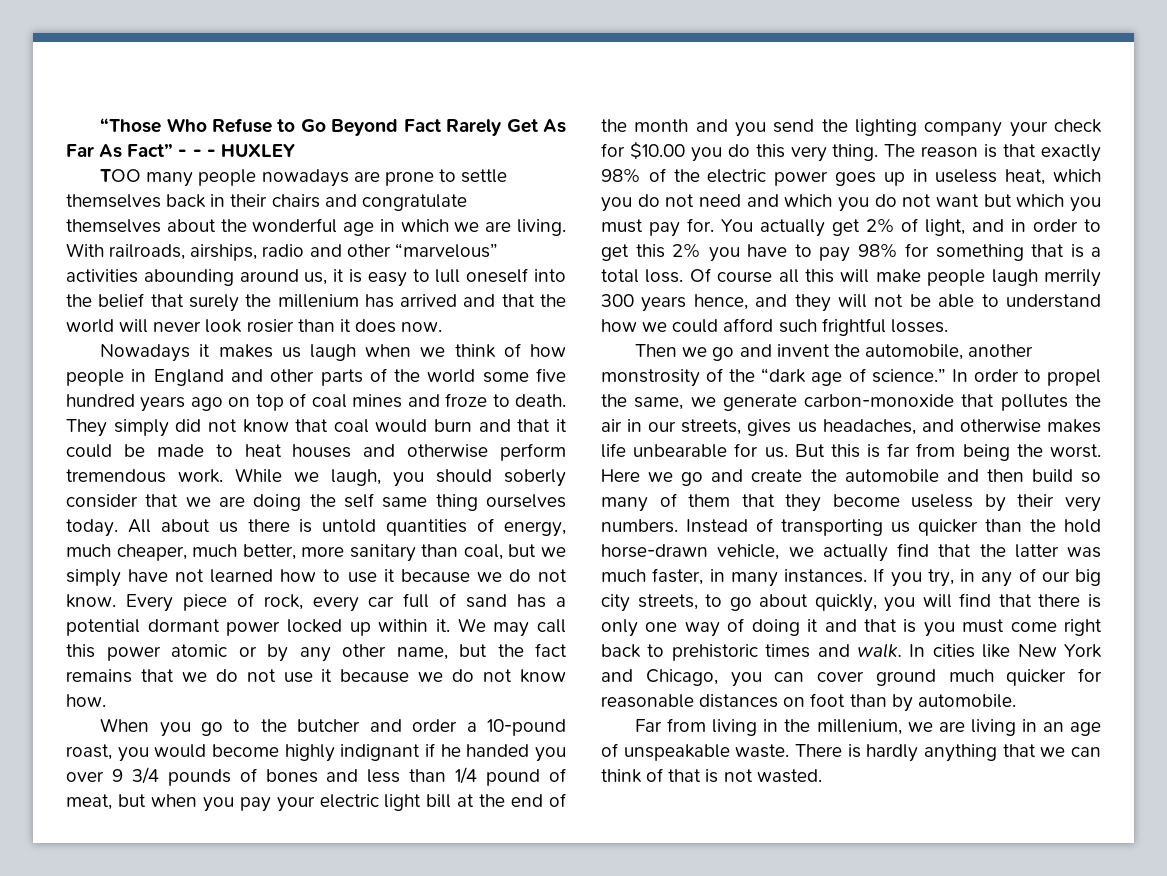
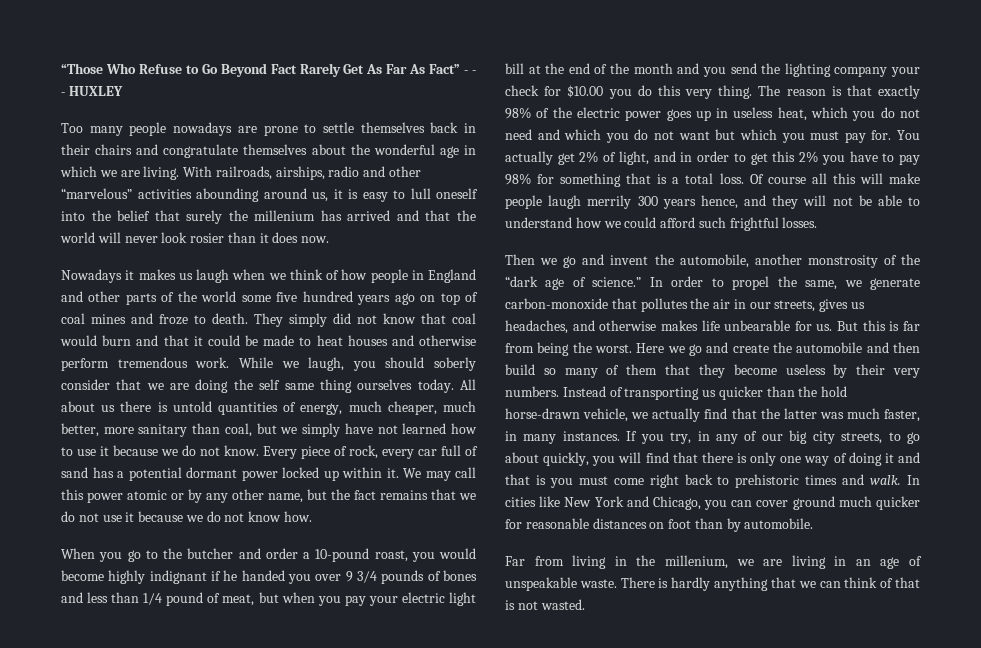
- TOO many people nowadays are prone to settle themselves back in their chairs and congratulate themselves about the wonderful age in which we are living.
+ Too many people nowadays are prone to settle themselves back in their chairs and congratulate themselves about the wonderful age in which we are living.

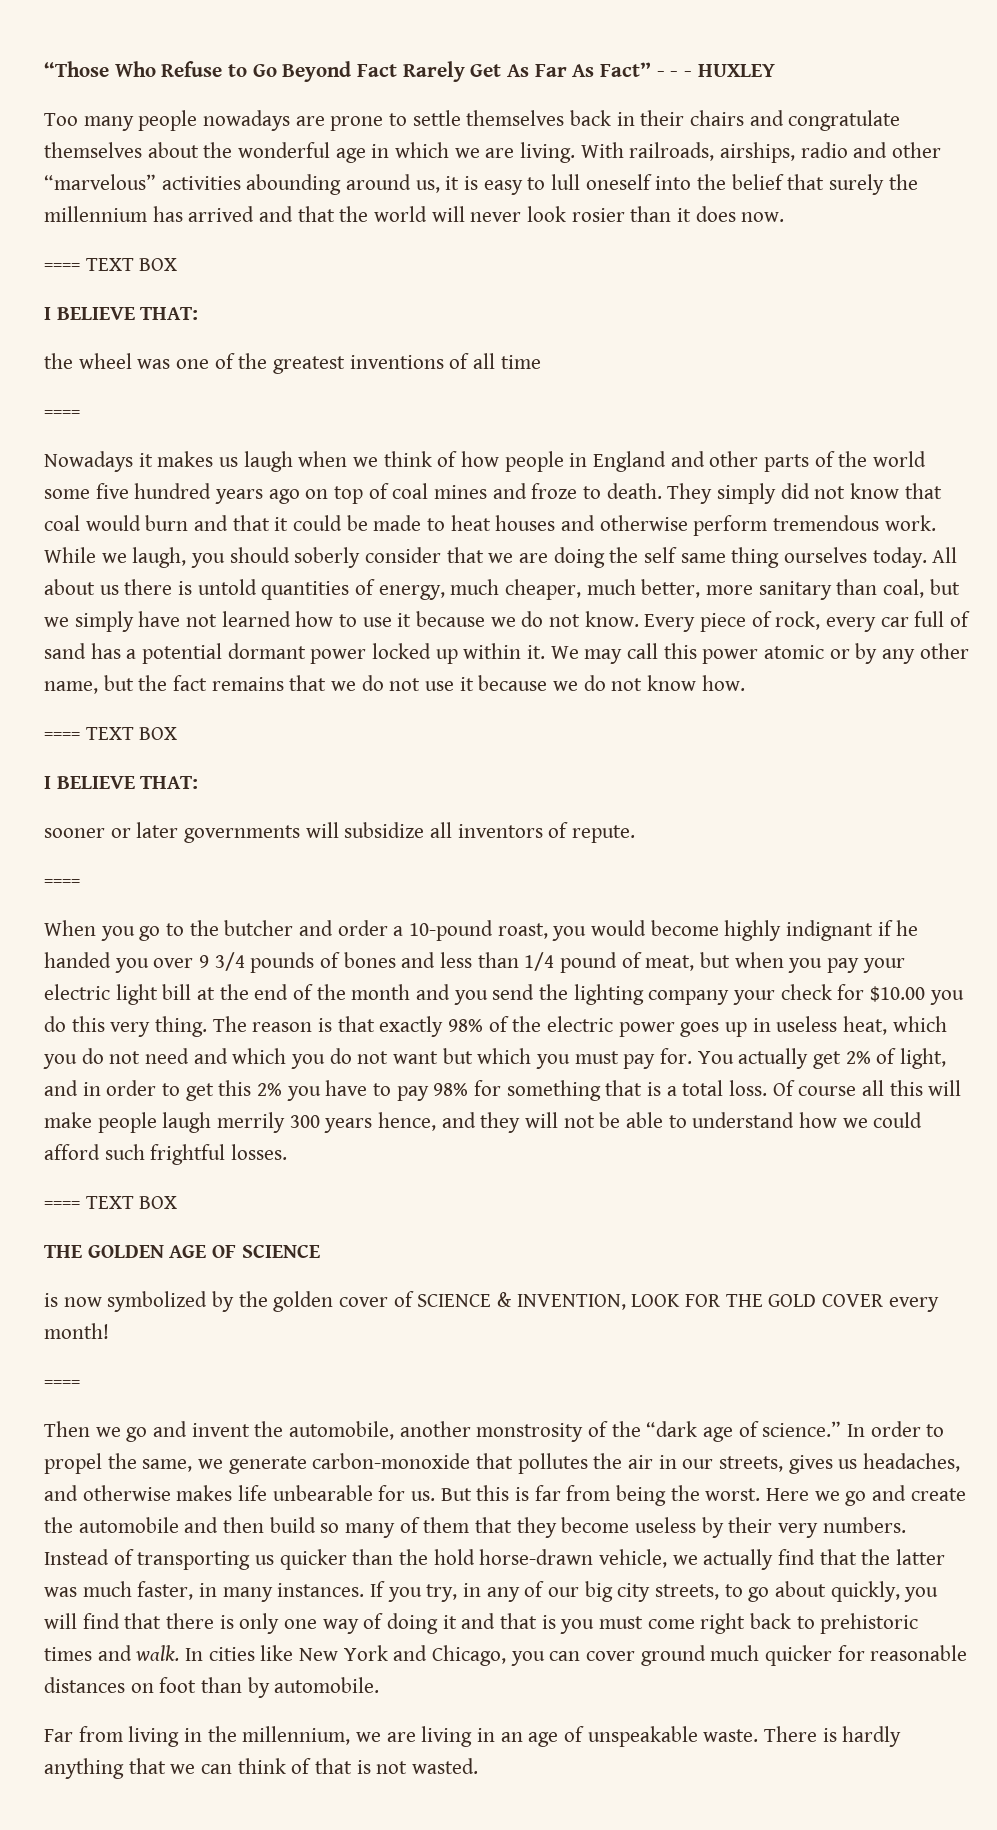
- With railroads, airships, radio and other “marvelous” activities abounding around us, it is easy to lull oneself into the belief that surely the millenium has arrived and that the world will never look rosier than it does now.
+ With railroads, airships, radio and other “marvelous” activities abounding around us, it is easy to lull oneself into the belief that surely the millennium has arrived and that the world will never look rosier than it does now.
+ ==== TEXT BOX
+ I BELIEVE THAT:
+ the wheel was one of the greatest inventions of all time
+ ====
  We may call this power atomic or by any other name, but the fact remains that we do not use it because we do not know how.
+ ==== TEXT BOX
+ I BELIEVE THAT:
+ sooner or later governments will subsidize all inventors of repute.
+ ====
  Of course all this will make people laugh merrily 300 years hence, and they will not be able to understand how we could afford such frightful losses.
+ ==== TEXT BOX
+ THE GOLDEN AGE OF SCIENCE
+ is now symbolized by the golden cover of SCIENCE & INVENTION, LOOK FOR THE GOLD COVER every month!
+ ====
- Far from living in the millenium, we are living in an age of unspeakable waste.
+ Far from living in the millennium, we are living in an age of unspeakable waste.

